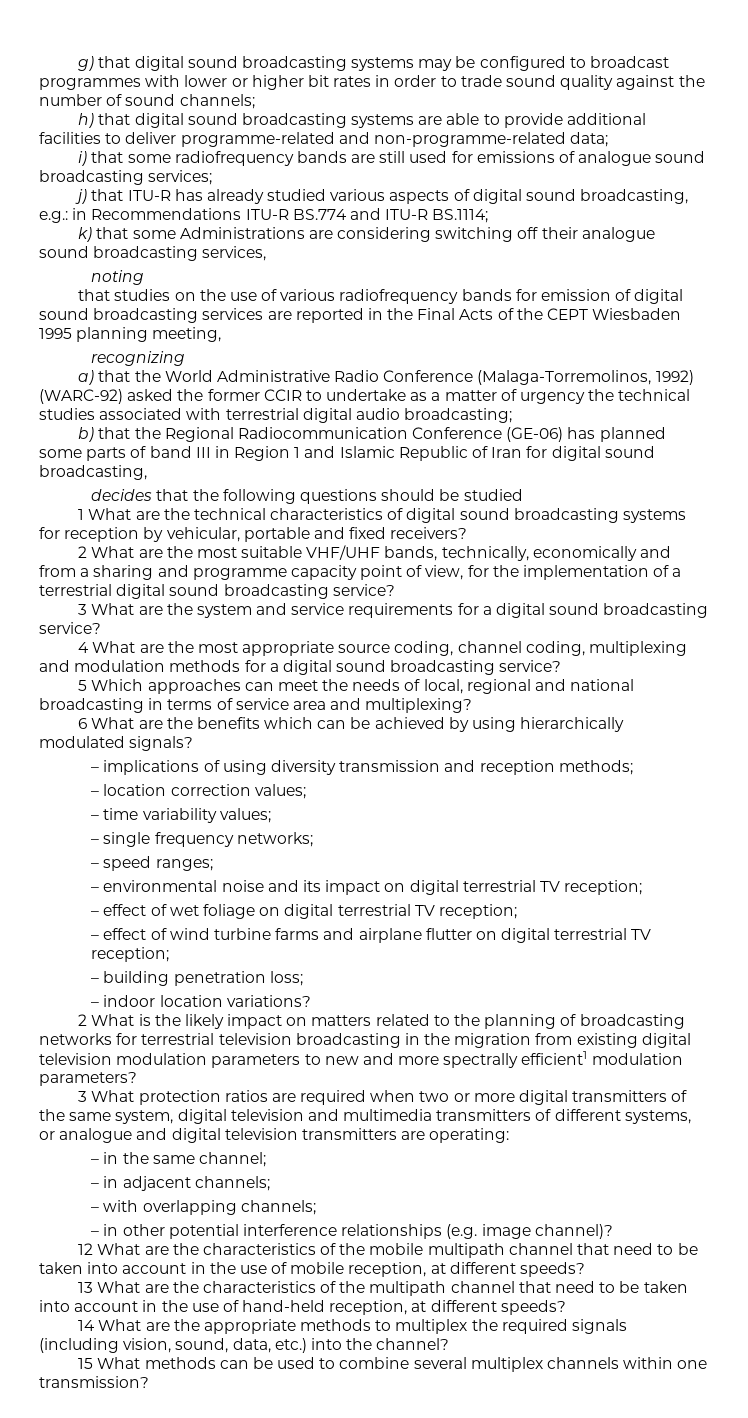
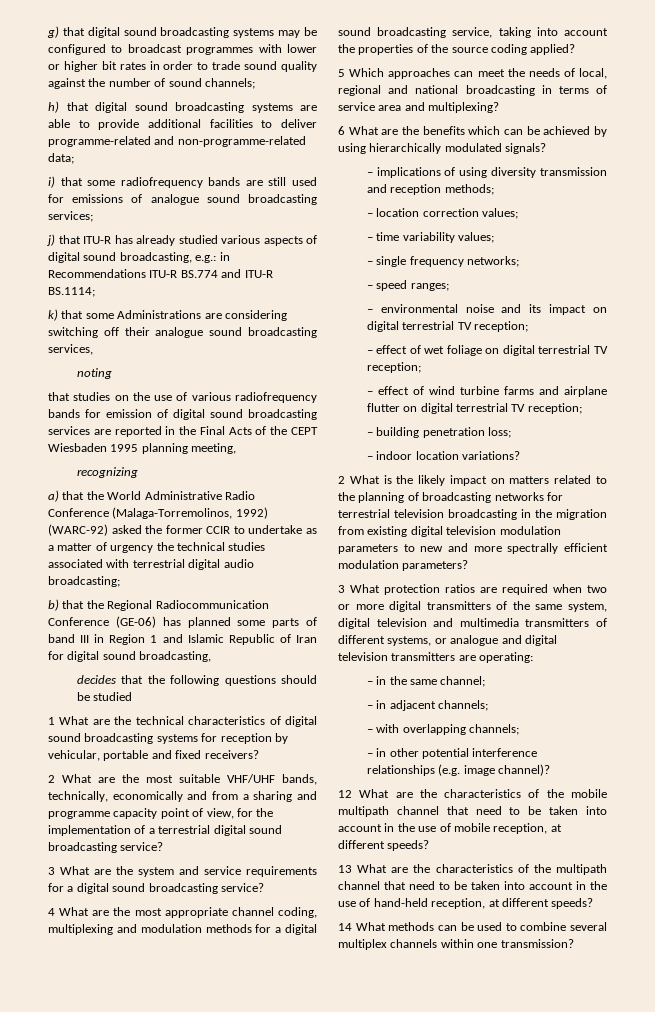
- 4 What are the most appropriate source coding, channel coding, multiplexing and modulation methods for a digital sound broadcasting service?
+ 4 What are the most appropriate channel coding, multiplexing and modulation methods for a digital sound broadcasting service, taking into account the properties of the source coding applied?
- 2 What is the likely impact on matters related to the planning of broadcasting networks for terrestrial television broadcasting in the migration from existing digital television modulation parameters to new and more spectrally efficient1 modulation parameters?
+ 2 What is the likely impact on matters related to the planning of broadcasting networks for terrestrial television broadcasting in the migration from existing digital television modulation parameters to new and more spectrally efficient modulation parameters?
- 14 What are the appropriate methods to multiplex the required signals (including vision, sound, data, etc.) into the channel?
- 15 What methods can be used to combine several multiplex channels within one transmission?
+ 14 What methods can be used to combine several multiplex channels within one transmission?

